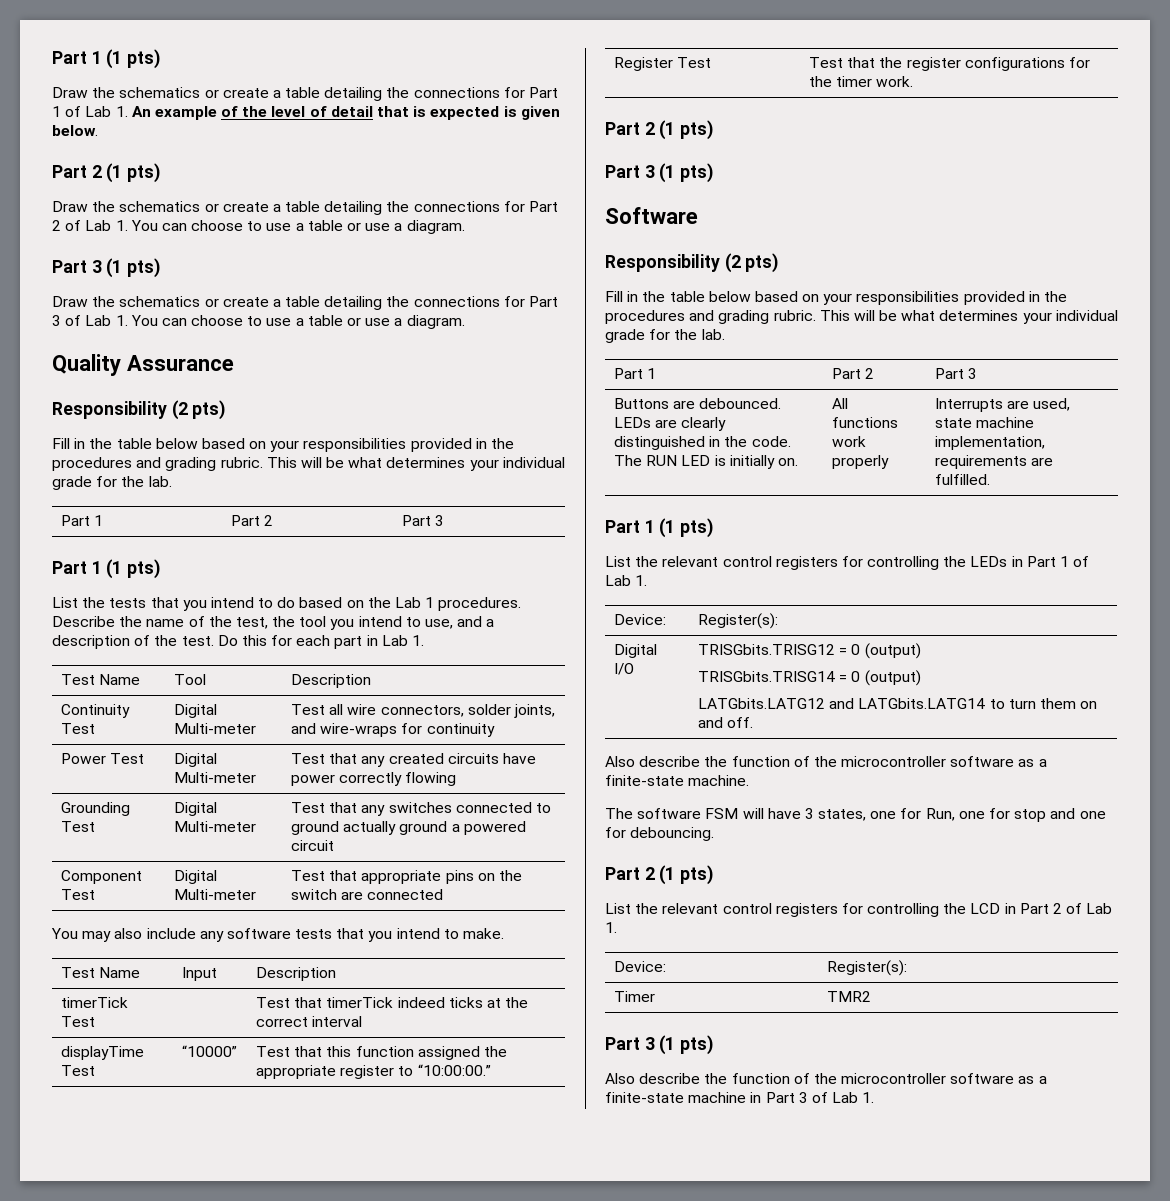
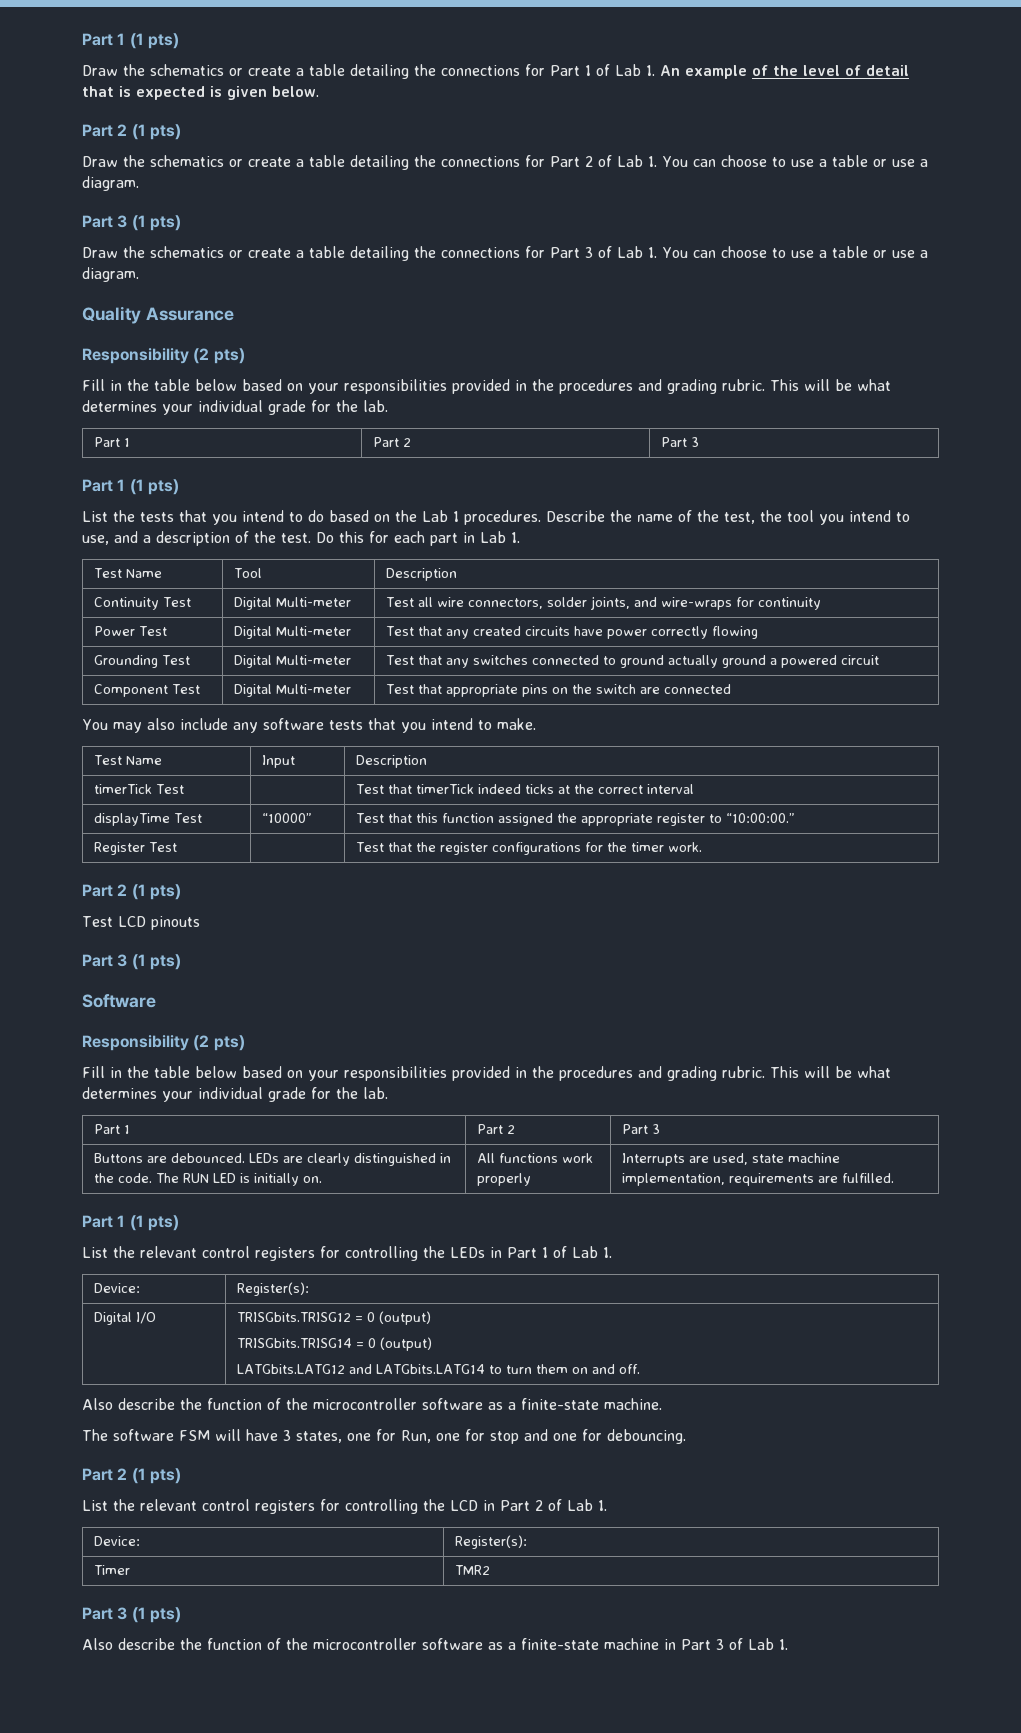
+ Test LCD pinouts

